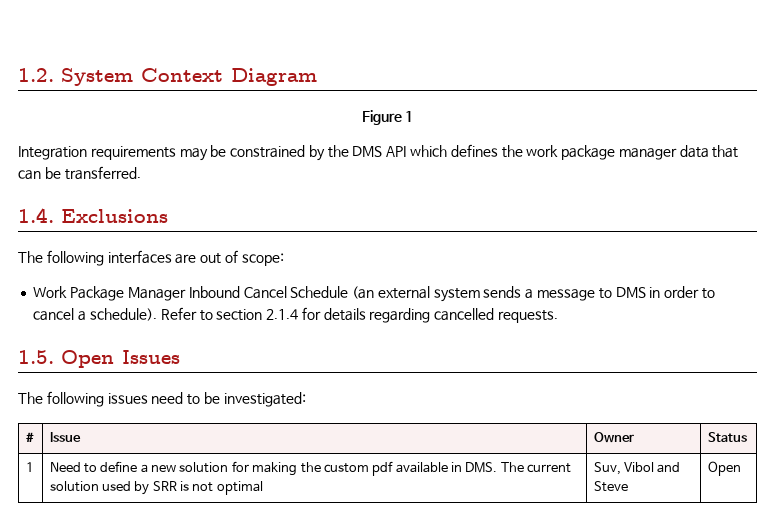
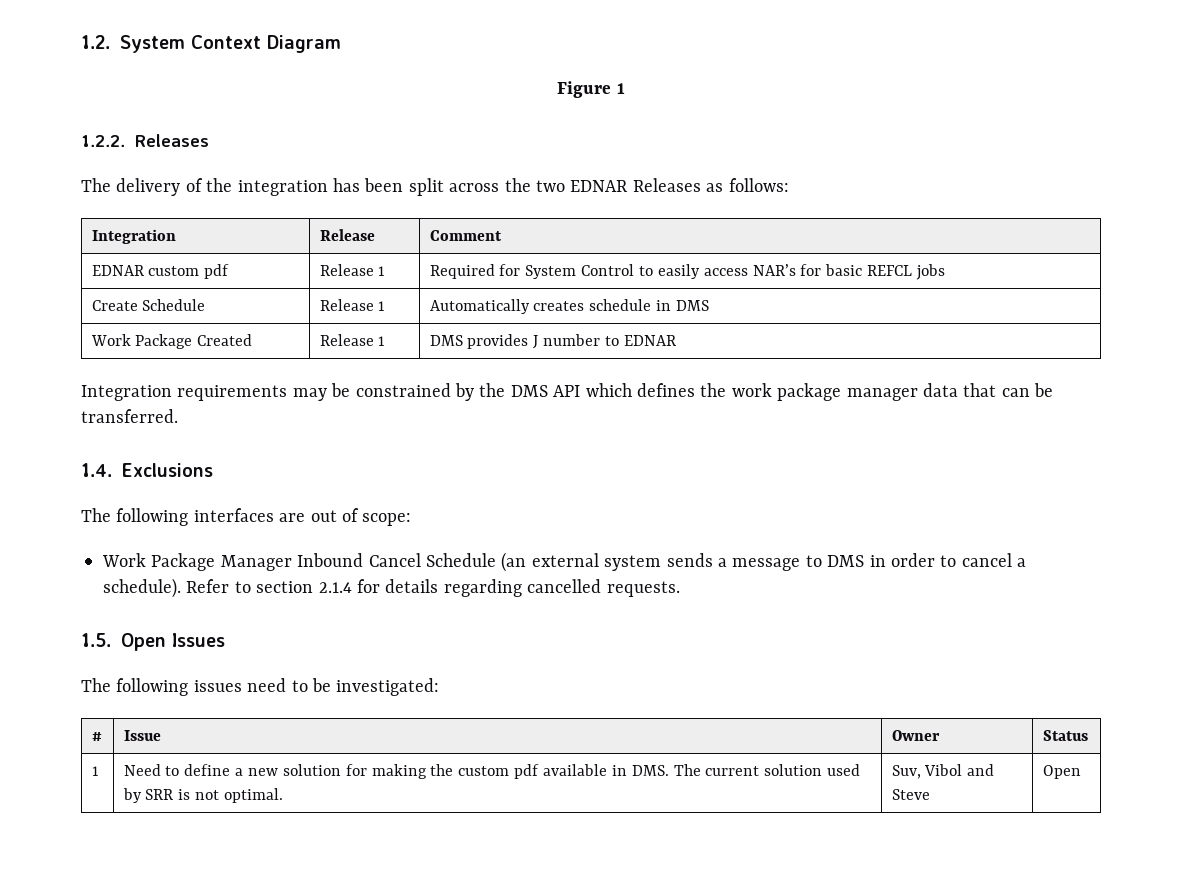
+ 1.2.2. Releases
+ The delivery of the integration has been split across the two EDNAR Releases as follows:
+ Integration | Release | Comment
+ EDNAR custom pdf | Release 1 | Required for System Control to easily access NAR’s for basic REFCL jobs
+ Create Schedule | Release 1 | Automatically creates schedule in DMS
+ Work Package Created | Release 1 | DMS provides J number to EDNAR
- 1 | Need to define a new solution for making the custom pdf available in DMS. The current solution used by SRR is not optimal | Suv, Vibol and Steve | Open
+ 1 | Need to define a new solution for making the custom pdf available in DMS. The current solution used by SRR is not optimal. | Suv, Vibol and Steve | Open

